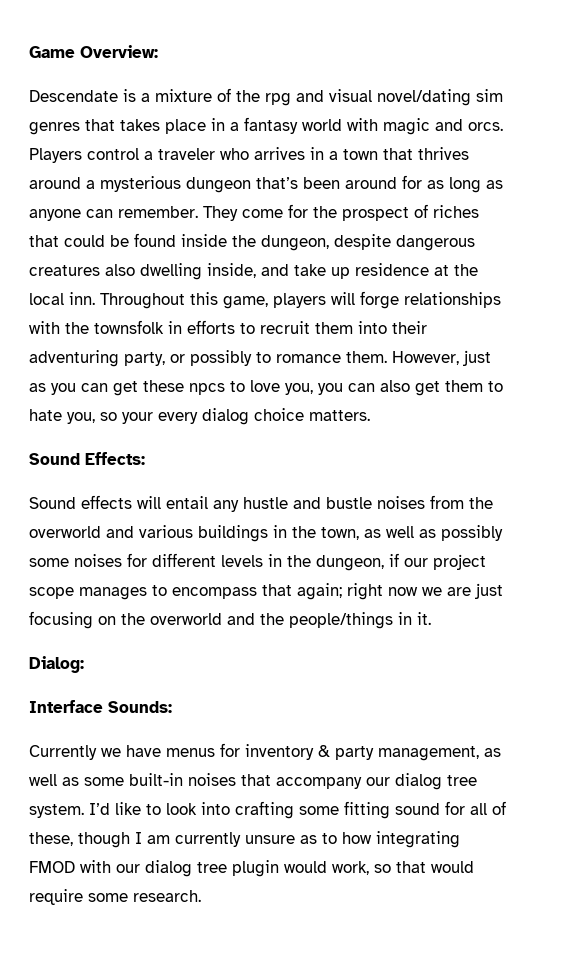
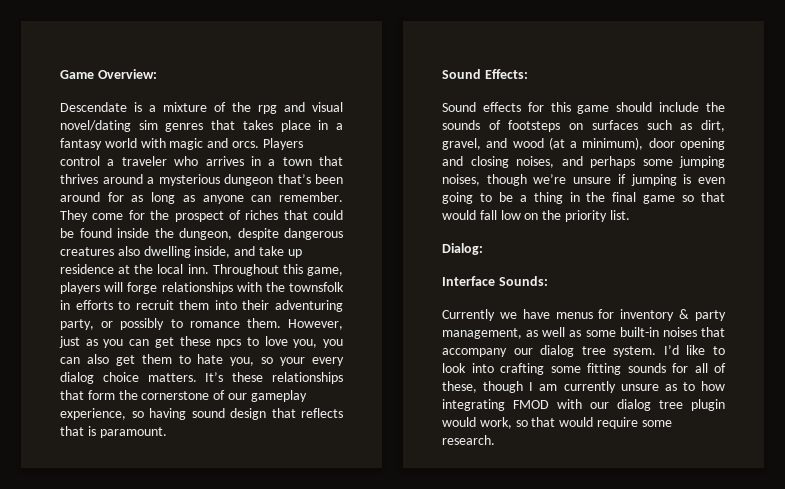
- However, just as you can get these npcs to love you, you can also get them to hate you, so your every dialog choice matters.
+ However, just as you can get these npcs to love you, you can also get them to hate you, so your every dialog choice matters. It’s these relationships that form the cornerstone of our gameplay experience, so having sound design that reflects that is paramount.
  Sound Effects:
- Sound effects will entail any hustle and bustle noises from the overworld and various buildings in the town, as well as possibly some noises for different levels in the dungeon, if our project scope manages to encompass that again; right now we are just focusing on the overworld and the people/things in it.
+ Sound effects for this game should include the sounds of footsteps on surfaces such as dirt, gravel, and wood (at a minimum), door opening and closing noises, and perhaps some jumping noises, though we’re unsure if jumping is even going to be a thing in the final game so that would fall low on the priority list.
- I’d like to look into crafting some fitting sound for all of these, though I am currently unsure as to how integrating FMOD with our dialog tree plugin would work, so that would require some research.
+ I’d like to look into crafting some fitting sounds for all of these, though I am currently unsure as to how integrating FMOD with our dialog tree plugin would work, so that would require some research.

